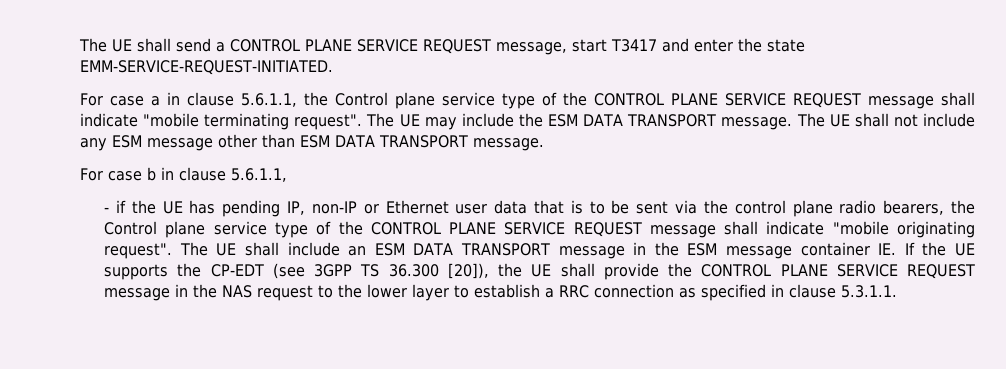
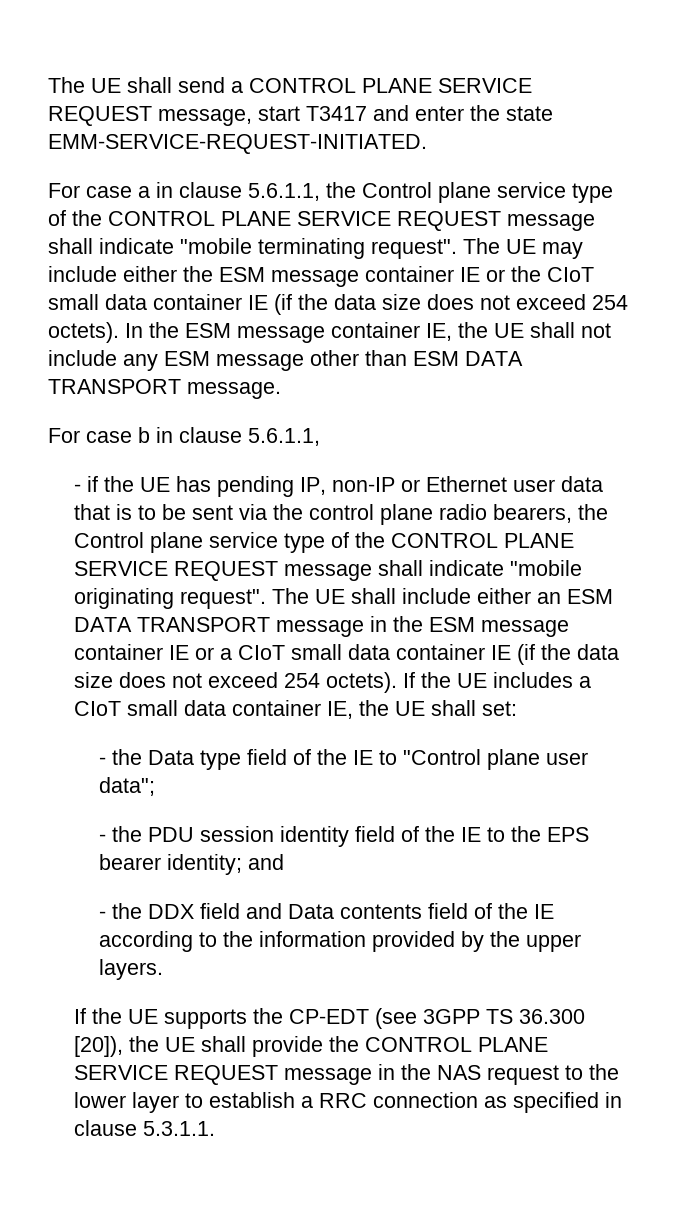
- The UE may include the ESM DATA TRANSPORT message. The UE shall not include any ESM message other than ESM DATA TRANSPORT message.
+ The UE may include either the ESM message container IE or the CIoT small data container IE (if the data size does not exceed 254 octets). In the ESM message container IE, the UE shall not include any ESM message other than ESM DATA TRANSPORT message.
- The UE shall include an ESM DATA TRANSPORT message in the ESM message container IE. If the UE supports the CP-EDT (see 3GPP TS 36.300 [20]), the UE shall provide the CONTROL PLANE SERVICE REQUEST message in the NAS request to the lower layer to establish a RRC connection as specified in clause 5.3.1.1.
+ The UE shall include either an ESM DATA TRANSPORT message in the ESM message container IE or a CIoT small data container IE (if the data size does not exceed 254 octets). If the UE includes a CIoT small data container IE, the UE shall set:
+ - the Data type field of the IE to "Control plane user data";
+ - the PDU session identity field of the IE to the EPS bearer identity; and
+ - the DDX field and Data contents field of the IE according to the information provided by the upper layers.
+ If the UE supports the CP-EDT (see 3GPP TS 36.300 [20]), the UE shall provide the CONTROL PLANE SERVICE REQUEST message in the NAS request to the lower layer to establish a RRC connection as specified in clause 5.3.1.1.

